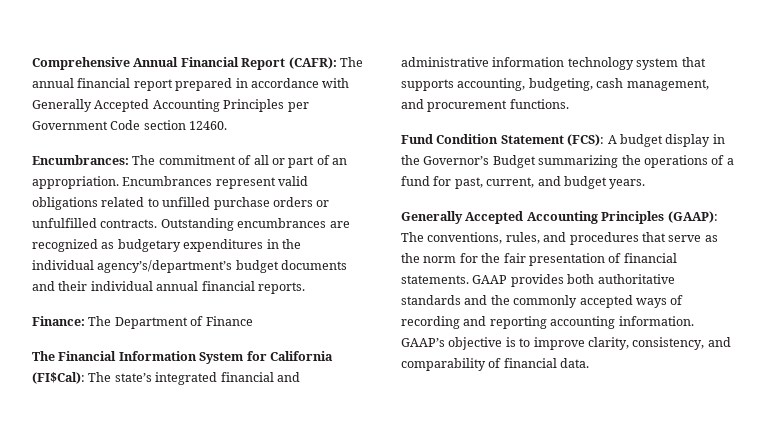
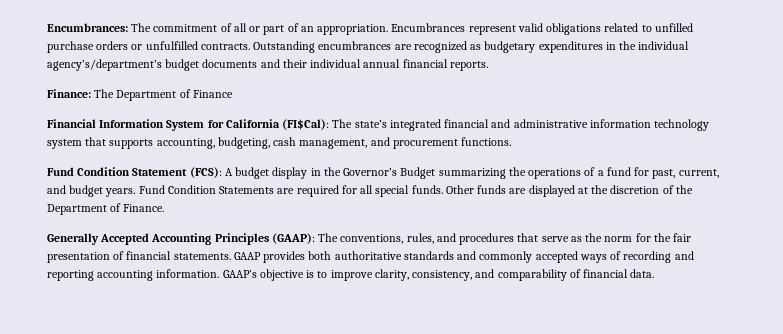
- Comprehensive Annual Financial Report (CAFR): The annual financial report prepared in accordance with Generally Accepted Accounting Principles per Government Code section 12460.
- The Financial Information System for California (FI$Cal): The state’s integrated financial and administrative information technology system that supports accounting, budgeting, cash management, and procurement functions.
+ Financial Information System for California (FI$Cal): The state’s integrated financial and administrative information technology system that supports accounting, budgeting, cash management, and procurement functions.
+ Fund Condition Statements are required for all special funds. Other funds are displayed at the discretion of the Department of Finance.
- GAAP provides both authoritative standards and the commonly accepted ways of recording and reporting accounting information.
+ GAAP provides both authoritative standards and commonly accepted ways of recording and reporting accounting information.

